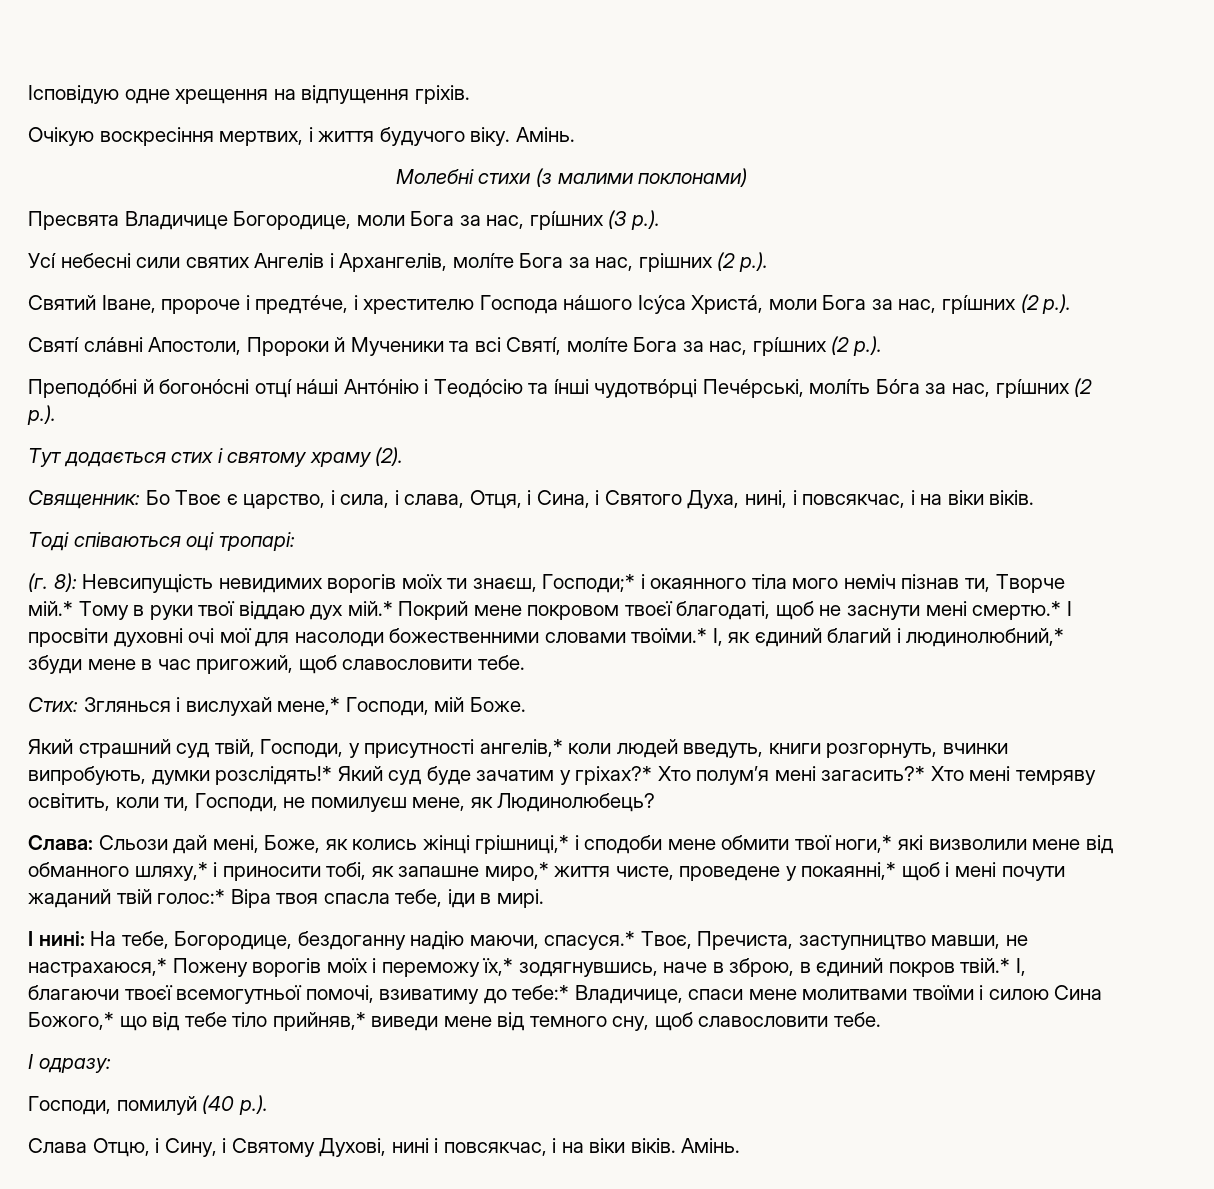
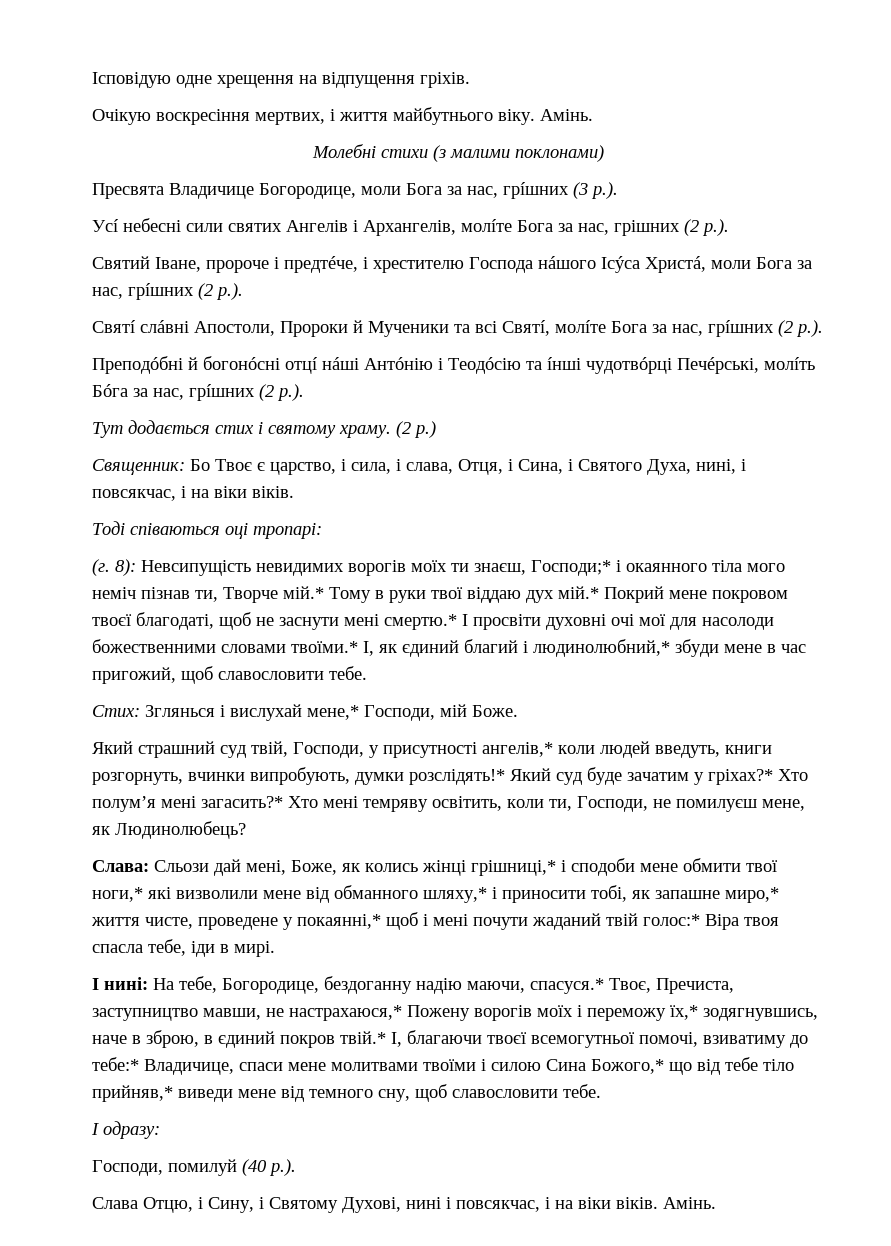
- Очікую воскресіння мертвих, і життя будучого віку.
+ Очікую воскресіння мертвих, і життя майбутнього віку.
- Тут додається стих і святому храму (2).
+ Тут додається стих і святому храму. (2 р.)

